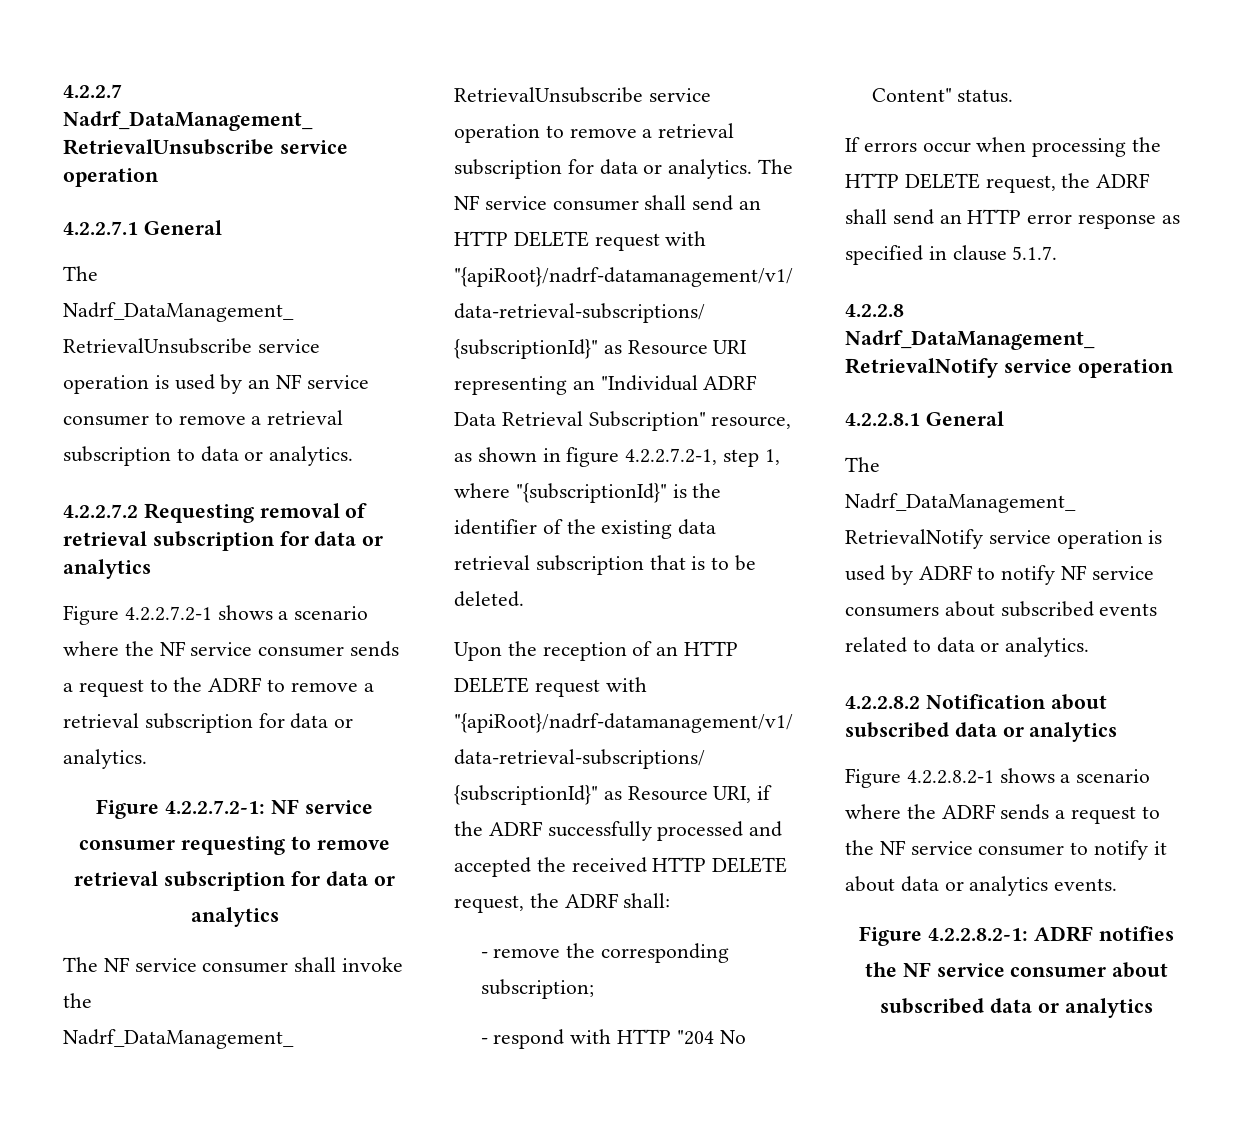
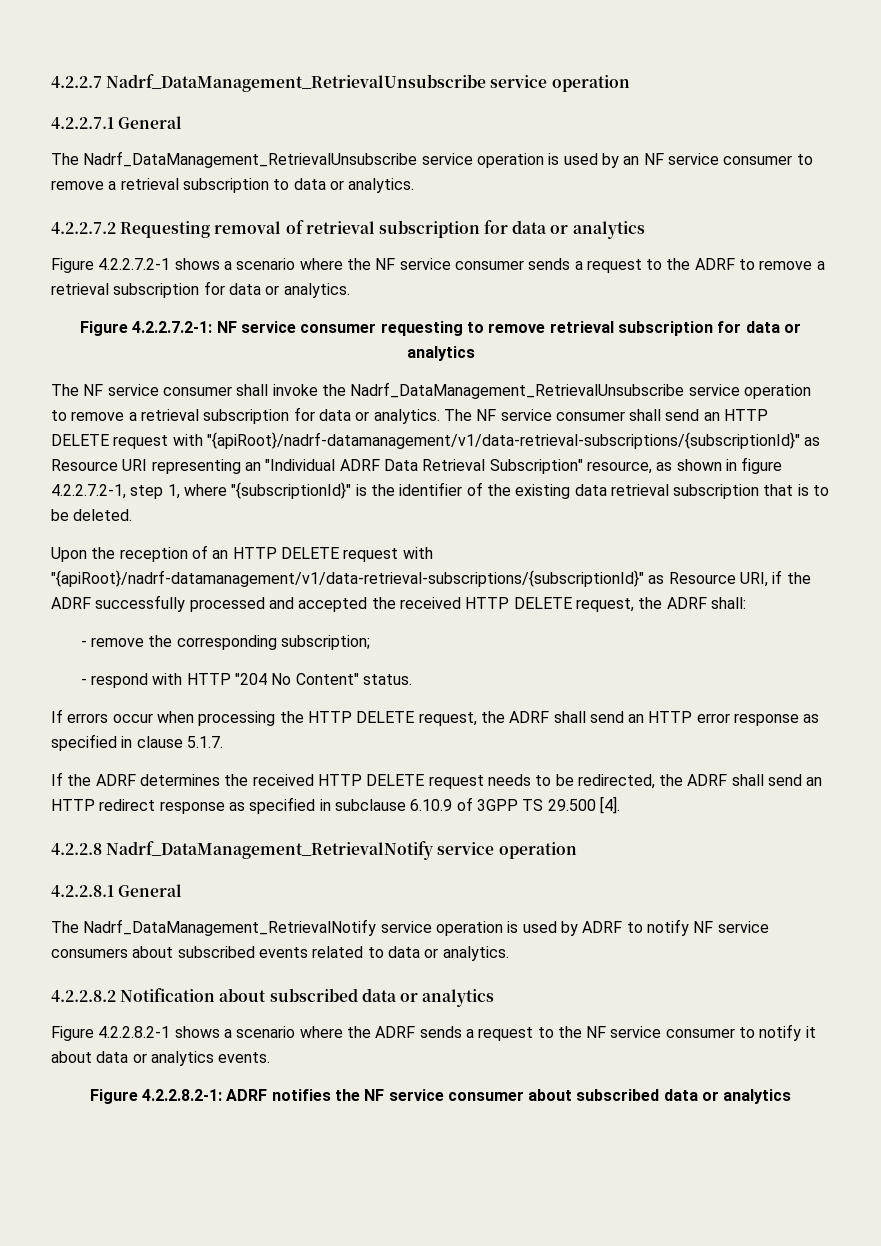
+ If the ADRF determines the received HTTP DELETE request needs to be redirected, the ADRF shall send an HTTP redirect response as specified in subclause 6.10.9 of 3GPP TS 29.500 [4].

